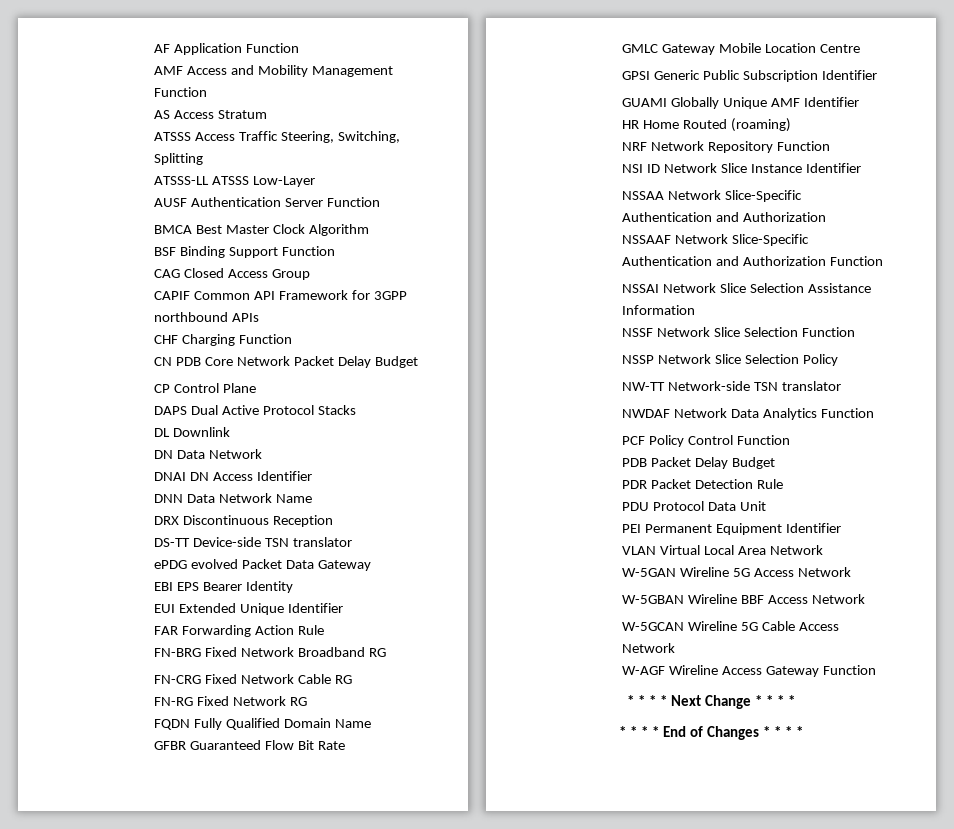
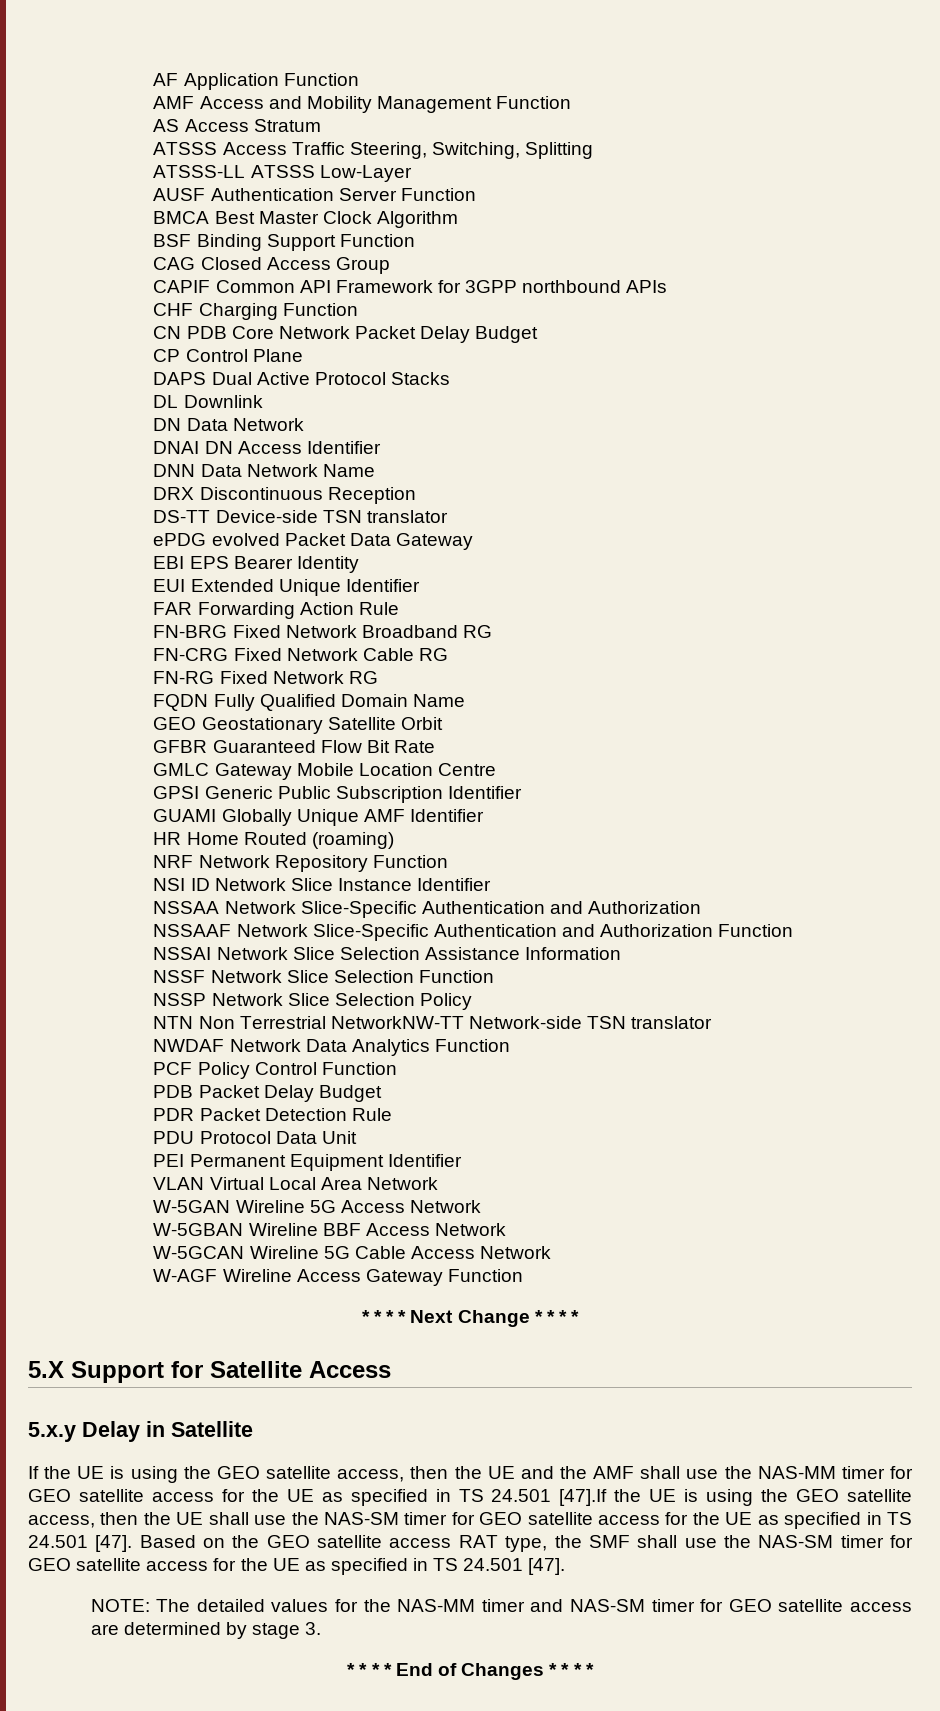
+ GEO Geostationary Satellite Orbit
- NW-TT Network-side TSN translator
+ NTN Non Terrestrial NetworkNW-TT Network-side TSN translator
+ 5.X Support for Satellite Access
+ 5.x.y Delay in Satellite
+ If the UE is using the GEO satellite access, then the UE and the AMF shall use the NAS-MM timer for GEO satellite access for the UE as specified in TS 24.501 [47].If the UE is using the GEO satellite access, then the UE shall use the NAS-SM timer for GEO satellite access for the UE as specified in TS 24.501 [47]. Based on the GEO satellite access RAT type, the SMF shall use the NAS-SM timer for GEO satellite access for the UE as specified in TS 24.501 [47].
+ NOTE: The detailed values for the NAS-MM timer and NAS-SM timer for GEO satellite access are determined by stage 3.

